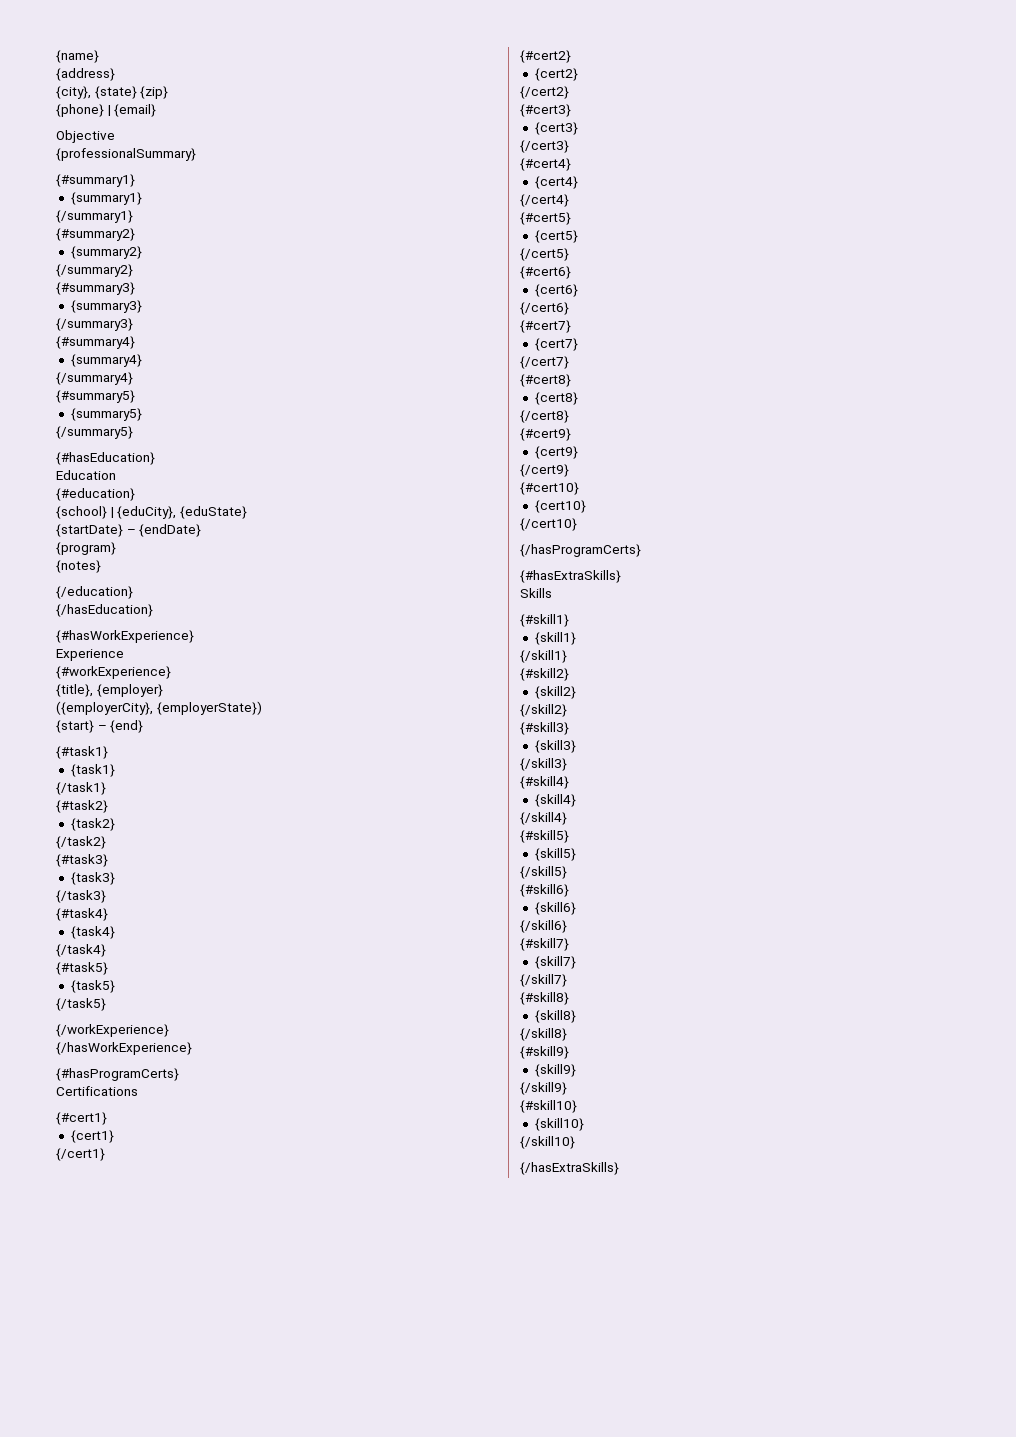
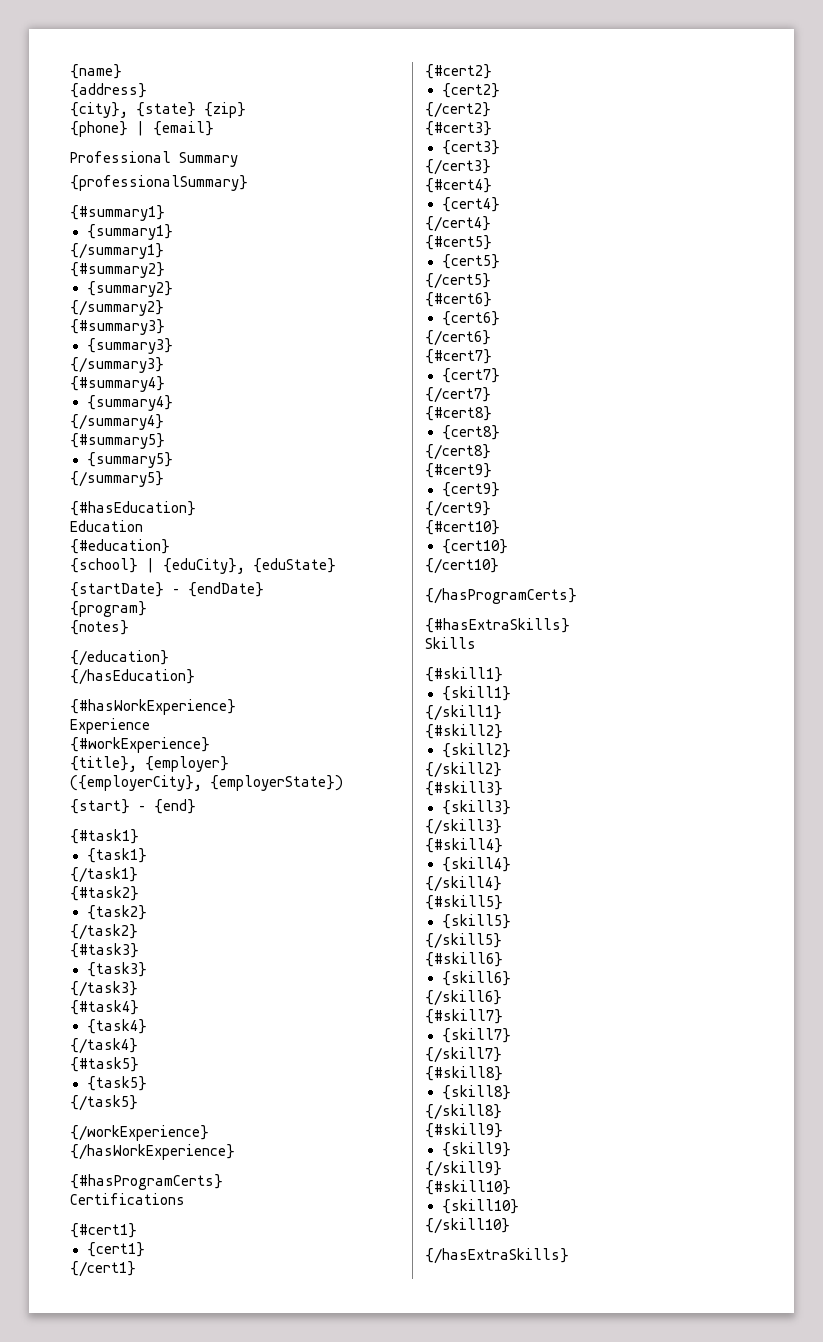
- Objective
+ Professional Summary

